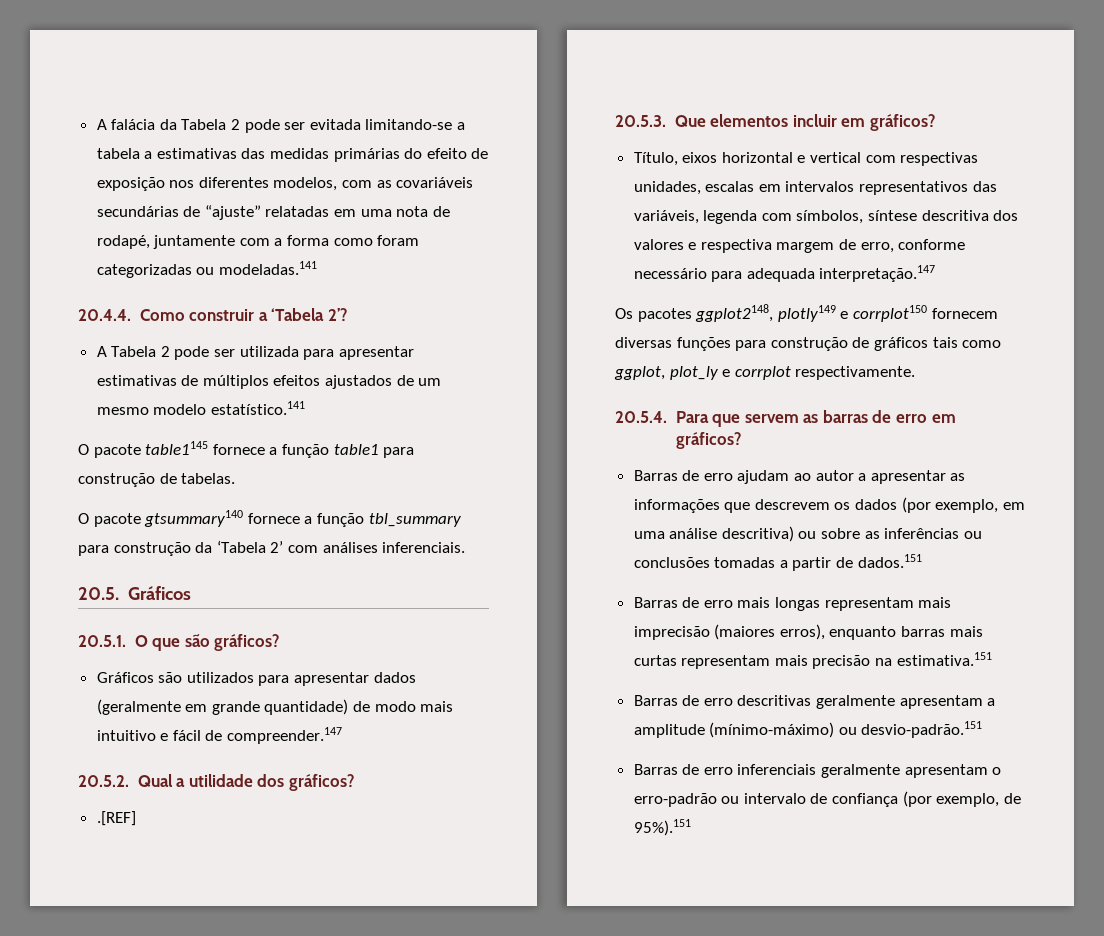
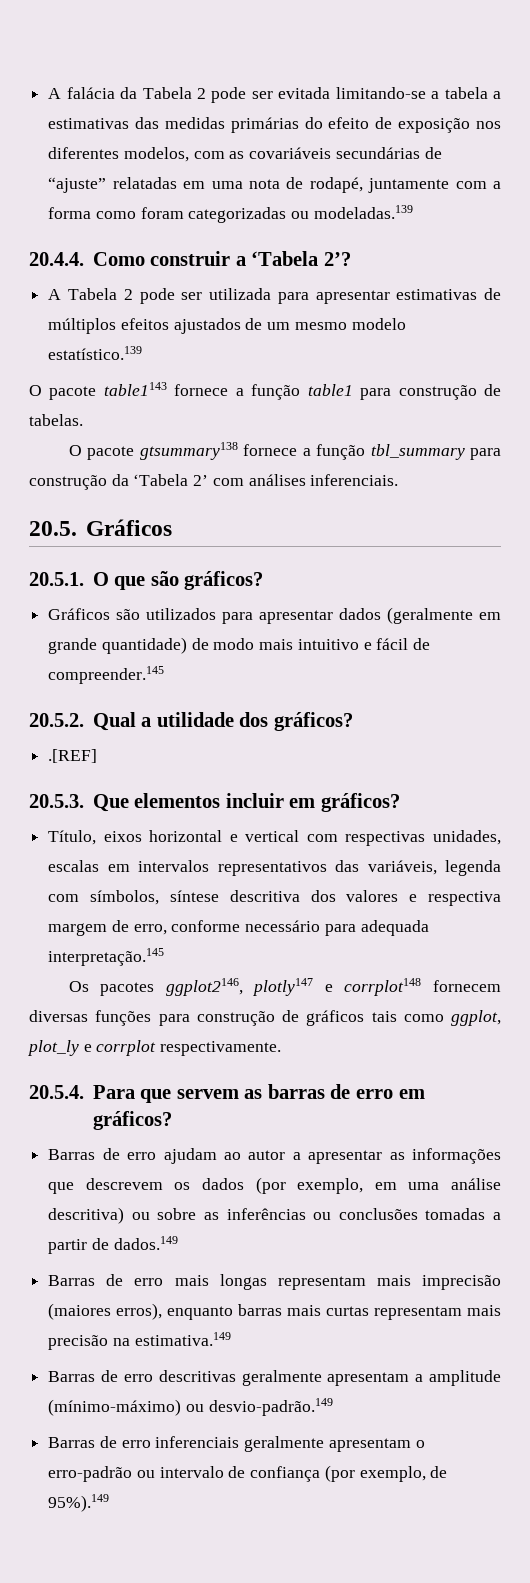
- A falácia da Tabela 2 pode ser evitada limitando-se a tabela a estimativas das medidas primárias do efeito de exposição nos diferentes modelos, com as covariáveis secundárias de “ajuste” relatadas em uma nota de rodapé, juntamente com a forma como foram categorizadas ou modeladas.141
+ A falácia da Tabela 2 pode ser evitada limitando-se a tabela a estimativas das medidas primárias do efeito de exposição nos diferentes modelos, com as covariáveis secundárias de “ajuste” relatadas em uma nota de rodapé, juntamente com a forma como foram categorizadas ou modeladas.139
- A Tabela 2 pode ser utilizada para apresentar estimativas de múltiplos efeitos ajustados de um mesmo modelo estatístico.141
- O pacote table1145 fornece a função table1 para construção de tabelas.
+ A Tabela 2 pode ser utilizada para apresentar estimativas de múltiplos efeitos ajustados de um mesmo modelo estatístico.139
+ O pacote table1143 fornece a função table1 para construção de tabelas.
- O pacote gtsummary140 fornece a função tbl_summary para construção da ‘Tabela 2’ com análises inferenciais.
+ O pacote gtsummary138 fornece a função tbl_summary para construção da ‘Tabela 2’ com análises inferenciais.
- Gráficos são utilizados para apresentar dados (geralmente em grande quantidade) de modo mais intuitivo e fácil de compreender.147
+ Gráficos são utilizados para apresentar dados (geralmente em grande quantidade) de modo mais intuitivo e fácil de compreender.145
- Título, eixos horizontal e vertical com respectivas unidades, escalas em intervalos representativos das variáveis, legenda com símbolos, síntese descritiva dos valores e respectiva margem de erro, conforme necessário para adequada interpretação.147
+ Título, eixos horizontal e vertical com respectivas unidades, escalas em intervalos representativos das variáveis, legenda com símbolos, síntese descritiva dos valores e respectiva margem de erro, conforme necessário para adequada interpretação.145
- Os pacotes ggplot2148, plotly149 e corrplot150 fornecem diversas funções para construção de gráficos tais como ggplot, plot_ly e corrplot respectivamente.
+ Os pacotes ggplot2146, plotly147 e corrplot148 fornecem diversas funções para construção de gráficos tais como ggplot, plot_ly e corrplot respectivamente.
- Barras de erro ajudam ao autor a apresentar as informações que descrevem os dados (por exemplo, em uma análise descritiva) ou sobre as inferências ou conclusões tomadas a partir de dados.151
+ Barras de erro ajudam ao autor a apresentar as informações que descrevem os dados (por exemplo, em uma análise descritiva) ou sobre as inferências ou conclusões tomadas a partir de dados.149
- Barras de erro mais longas representam mais imprecisão (maiores erros), enquanto barras mais curtas representam mais precisão na estimativa.151
+ Barras de erro mais longas representam mais imprecisão (maiores erros), enquanto barras mais curtas representam mais precisão na estimativa.149
- Barras de erro descritivas geralmente apresentam a amplitude (mínimo-máximo) ou desvio-padrão.151
+ Barras de erro descritivas geralmente apresentam a amplitude (mínimo-máximo) ou desvio-padrão.149
- Barras de erro inferenciais geralmente apresentam o erro-padrão ou intervalo de confiança (por exemplo, de 95%).151
+ Barras de erro inferenciais geralmente apresentam o erro-padrão ou intervalo de confiança (por exemplo, de 95%).149

